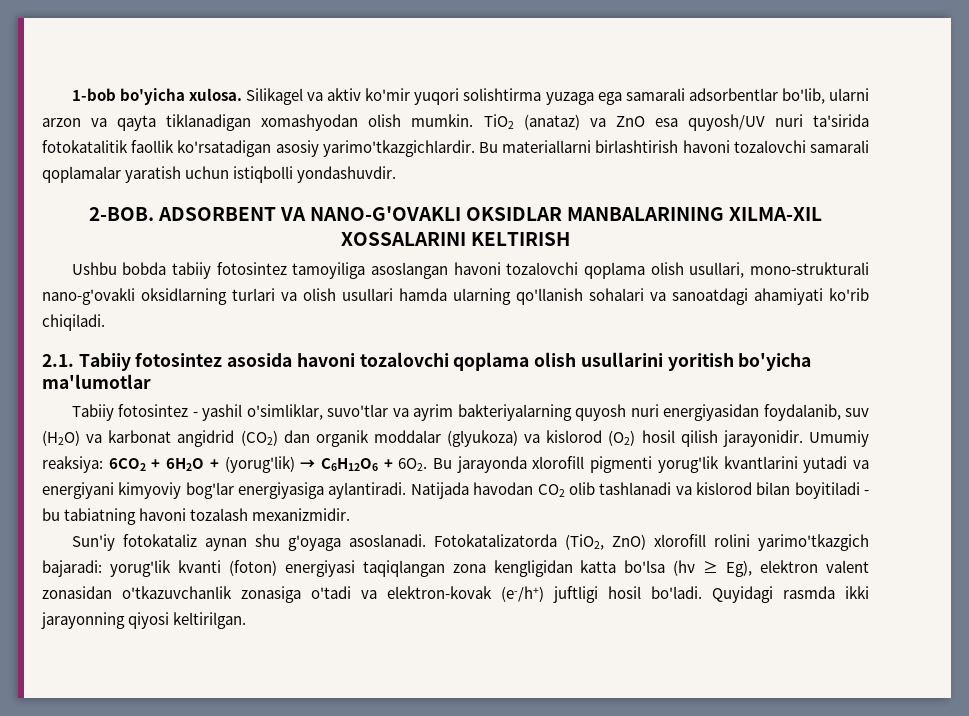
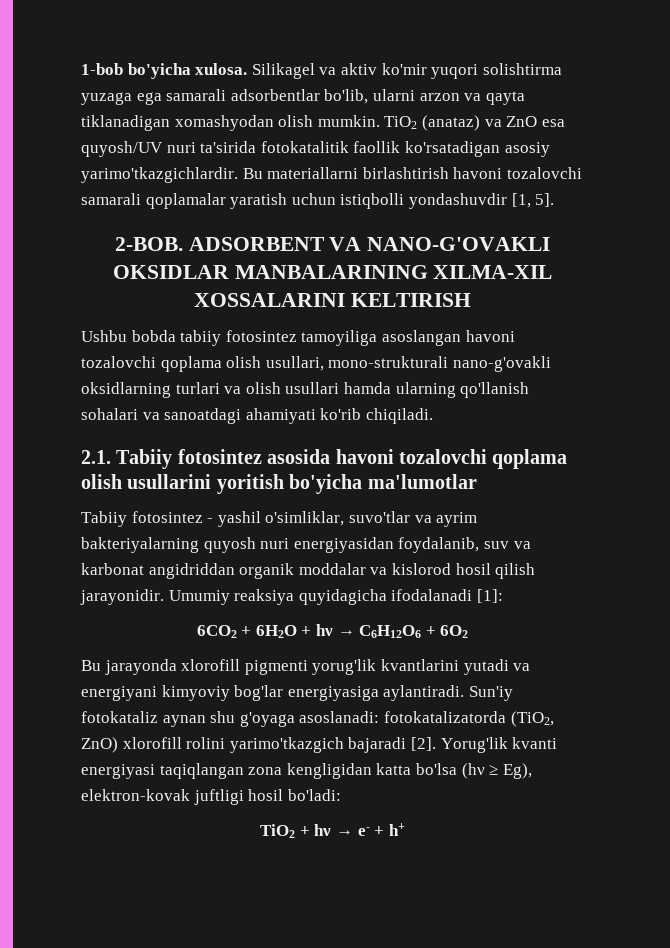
- Bu materiallarni birlashtirish havoni tozalovchi samarali qoplamalar yaratish uchun istiqbolli yondashuvdir.
+ Bu materiallarni birlashtirish havoni tozalovchi samarali qoplamalar yaratish uchun istiqbolli yondashuvdir [1, 5].
- Tabiiy fotosintez - yashil o'simliklar, suvo'tlar va ayrim bakteriyalarning quyosh nuri energiyasidan foydalanib, suv (H2O) va karbonat angidrid (CO2) dan organik moddalar (glyukoza) va kislorod (O2) hosil qilish jarayonidir.
+ Tabiiy fotosintez - yashil o'simliklar, suvo'tlar va ayrim bakteriyalarning quyosh nuri energiyasidan foydalanib, suv va karbonat angidriddan organik moddalar va kislorod hosil qilish jarayonidir.
- Umumiy reaksiya: 6CO2 + 6H2O + (yorug'lik) → C6H12O6 + 6O2. Bu jarayonda xlorofill pigmenti yorug'lik kvantlarini yutadi va energiyani kimyoviy bog'lar energiyasiga aylantiradi. Natijada havodan CO2 olib tashlanadi va kislorod bilan boyitiladi - bu tabiatning havoni tozalash mexanizmidir.
- Sun'iy fotokataliz aynan shu g'oyaga asoslanadi. Fotokatalizatorda (TiO2, ZnO) xlorofill rolini yarimo'tkazgich bajaradi: yorug'lik kvanti (foton) energiyasi taqiqlangan zona kengligidan katta bo'lsa (hν ≥ Eg), elektron valent zonasidan o'tkazuvchanlik zonasiga o'tadi va elektron-kovak (e-/h+) juftligi hosil bo'ladi. Quyidagi rasmda ikki jarayonning qiyosi keltirilgan.
+ Umumiy reaksiya quyidagicha ifodalanadi [1]:
+ 6CO2 + 6H2O + hν → C6H12O6 + 6O2
+ Bu jarayonda xlorofill pigmenti yorug'lik kvantlarini yutadi va energiyani kimyoviy bog'lar energiyasiga aylantiradi. Sun'iy fotokataliz aynan shu g'oyaga asoslanadi: fotokatalizatorda (TiO2, ZnO) xlorofill rolini yarimo'tkazgich bajaradi [2]. Yorug'lik kvanti energiyasi taqiqlangan zona kengligidan katta bo'lsa (hν ≥ Eg), elektron-kovak juftligi hosil bo'ladi:
+ TiO2 + hν → e- + h+

